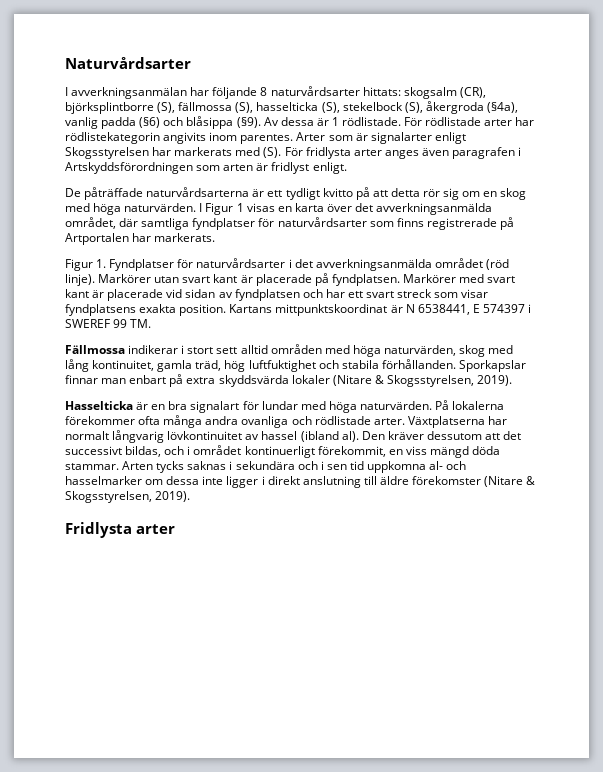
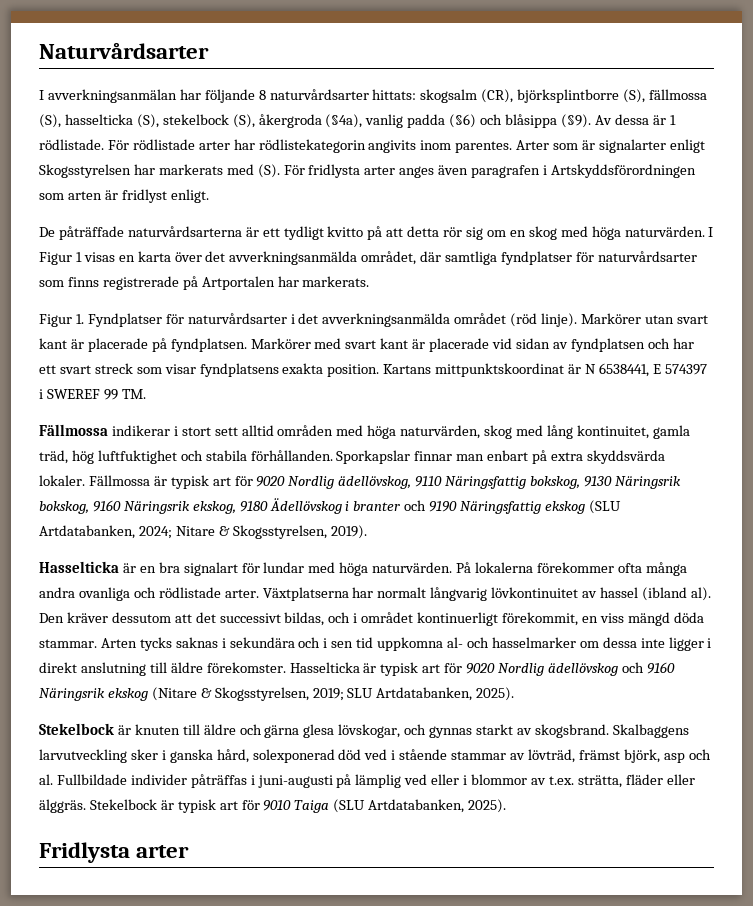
- Sporkapslar finnar man enbart på extra skyddsvärda lokaler (Nitare & Skogsstyrelsen, 2019).
+ Sporkapslar finnar man enbart på extra skyddsvärda lokaler. Fällmossa är typisk art för 9020 Nordlig ädellövskog, 9110 Näringsfattig bokskog, 9130 Näringsrik bokskog, 9160 Näringsrik ekskog, 9180 Ädellövskog i branter och 9190 Näringsfattig ekskog (SLU Artdatabanken, 2024; Nitare & Skogsstyrelsen, 2019).
- Arten tycks saknas i sekundära och i sen tid uppkomna al- och hasselmarker om dessa inte ligger i direkt anslutning till äldre förekomster (Nitare & Skogsstyrelsen, 2019).
+ Arten tycks saknas i sekundära och i sen tid uppkomna al- och hasselmarker om dessa inte ligger i direkt anslutning till äldre förekomster. Hasselticka är typisk art för 9020 Nordlig ädellövskog och 9160 Näringsrik ekskog (Nitare & Skogsstyrelsen, 2019; SLU Artdatabanken, 2025).
+ Stekelbock är knuten till äldre och gärna glesa lövskogar, och gynnas starkt av skogsbrand. Skalbaggens larvutveckling sker i ganska hård, solexponerad död ved i stående stammar av lövträd, främst björk, asp och al. Fullbildade individer påträffas i juni-augusti på lämplig ved eller i blommor av t.ex. strätta, fläder eller älggräs. Stekelbock är typisk art för 9010 Taiga (SLU Artdatabanken, 2025).

